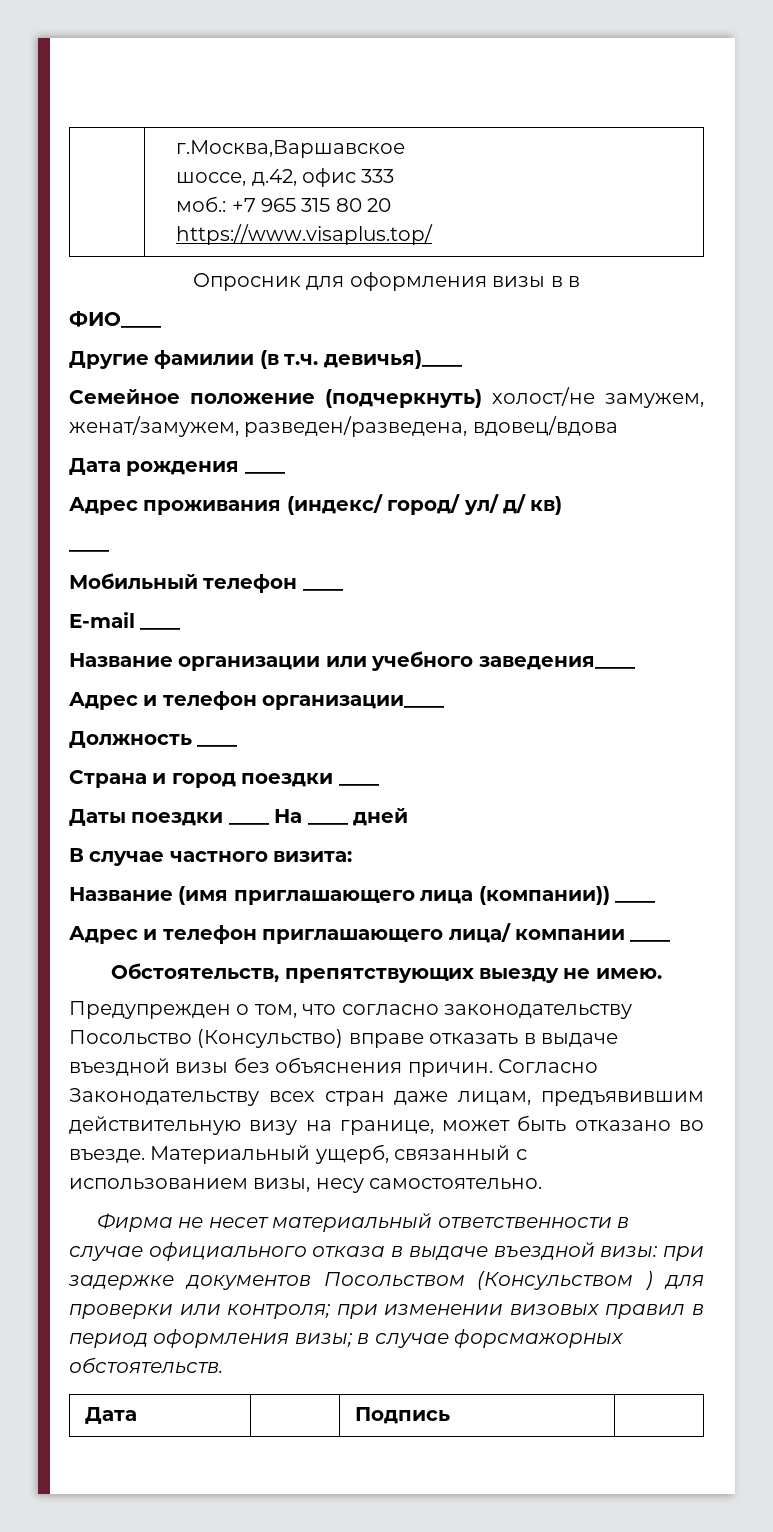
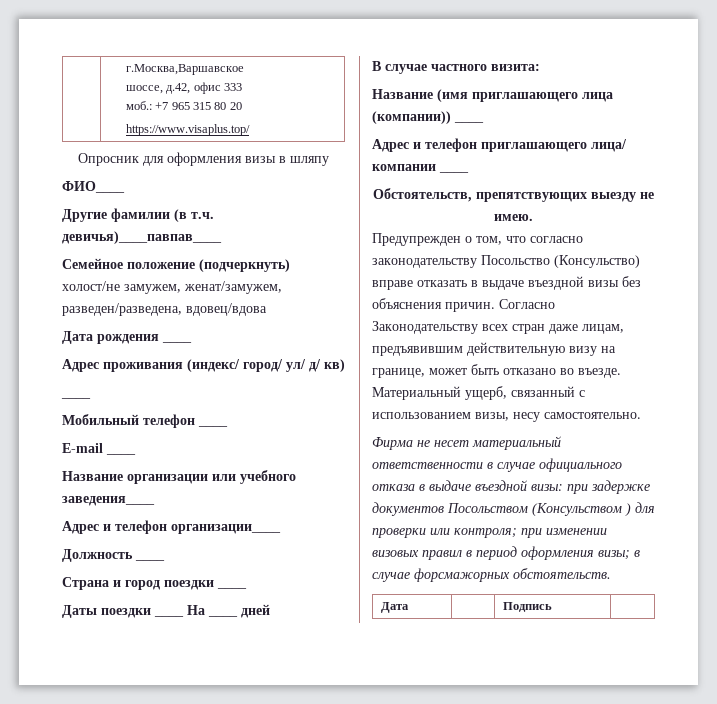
- Опросник для оформления визы в в
+ Опросник для оформления визы в шляпу
- Другие фамилии (в т.ч. девичья)____
+ Другие фамилии (в т.ч. девичья)____павпав____

